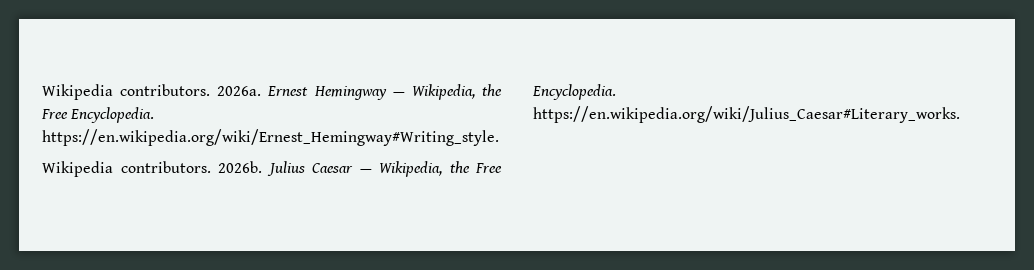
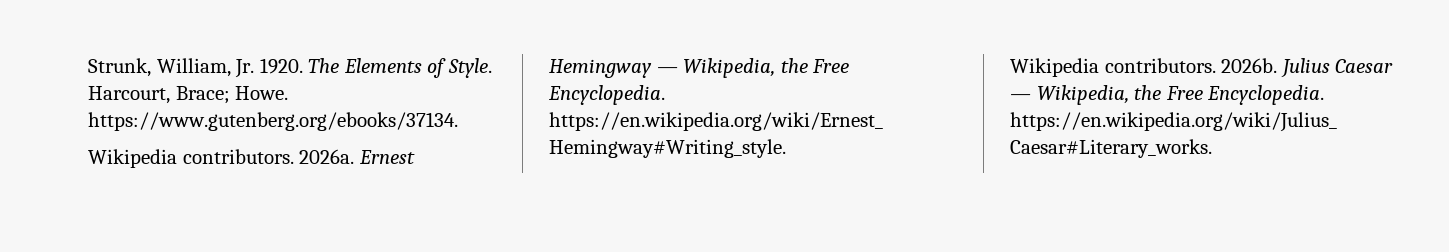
+ Strunk, William, Jr. 1920. The Elements of Style. Harcourt, Brace; Howe. https://www.gutenberg.org/ebooks/37134.

